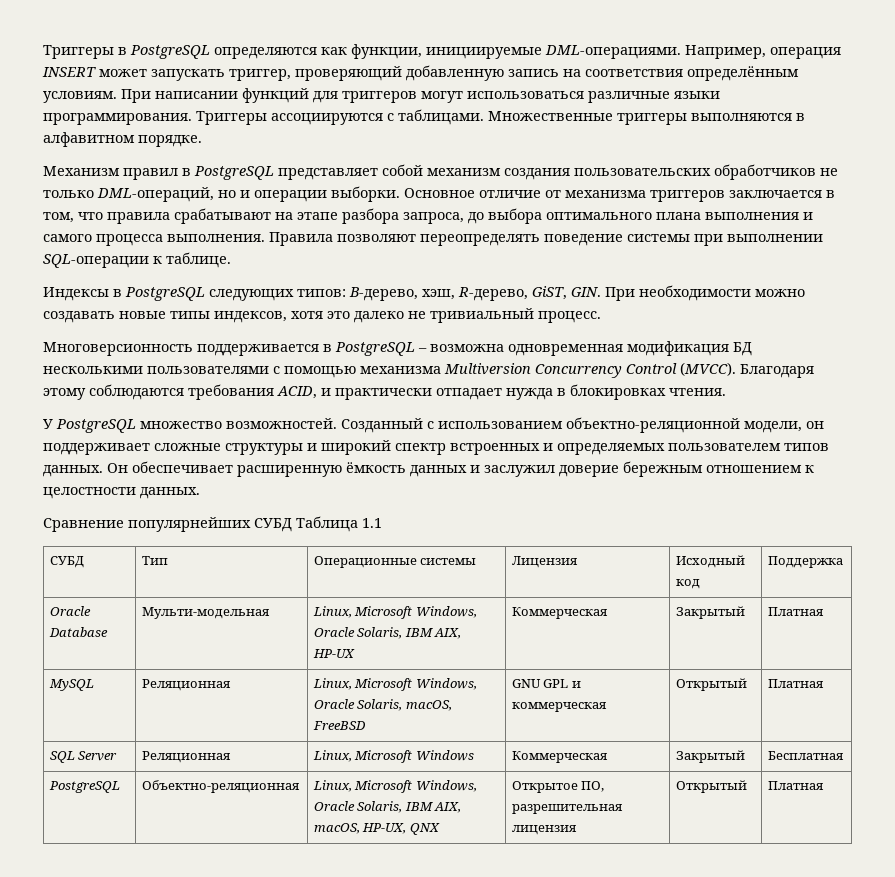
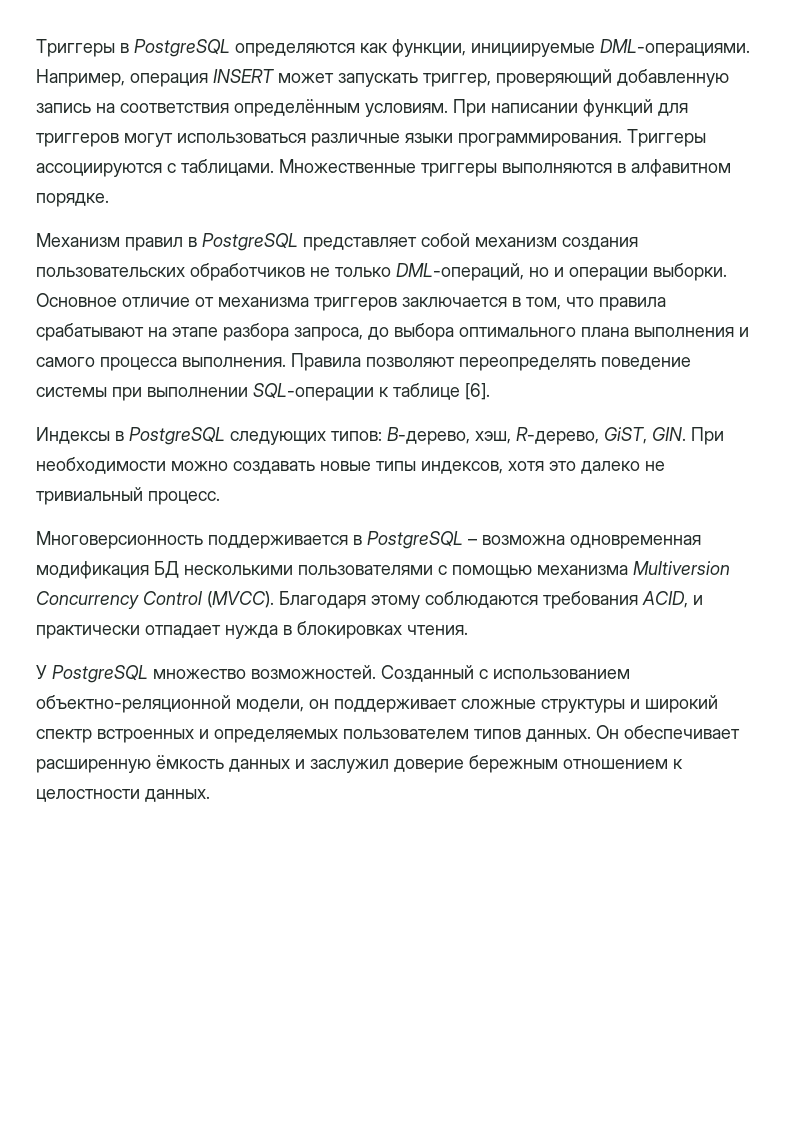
- Правила позволяют переопределять поведение системы при выполнении SQL-операции к таблице.
+ Правила позволяют переопределять поведение системы при выполнении SQL-операции к таблице [6].
- Сравнение популярнейших СУБД Таблица 1.1
- СУБД | Тип | Операционные системы | Лицензия | Исходный код | Поддержка
- Oracle Database | Мульти-модельная | Linux, Microsoft Windows, Oracle Solaris, IBM AIX, HP-UX | Коммерческая | Закрытый | Платная
- MySQL | Реляционная | Linux, Microsoft Windows, Oracle Solaris, macOS, FreeBSD | GNU GPL и коммерческая | Открытый | Платная
- SQL Server | Реляционная | Linux, Microsoft Windows | Коммерческая | Закрытый | Бесплатная
- PostgreSQL | Объектно-реляционная | Linux, Microsoft Windows, Oracle Solaris, IBM AIX, macOS, HP-UX, QNX | Открытое ПО, разрешительная лицензия | Открытый | Платная

